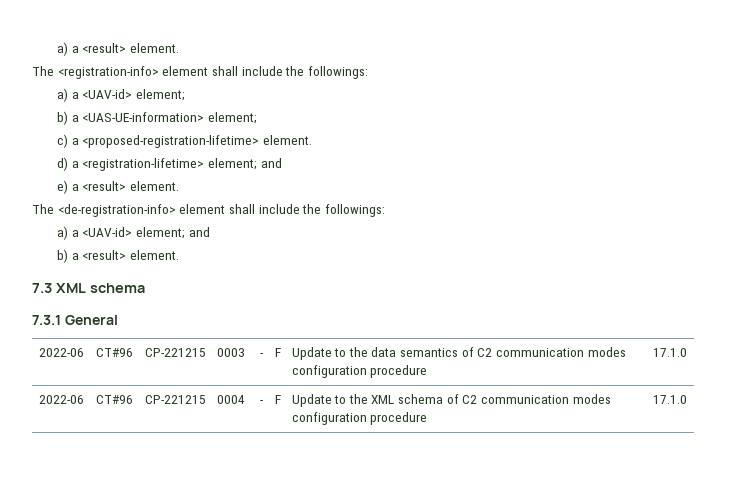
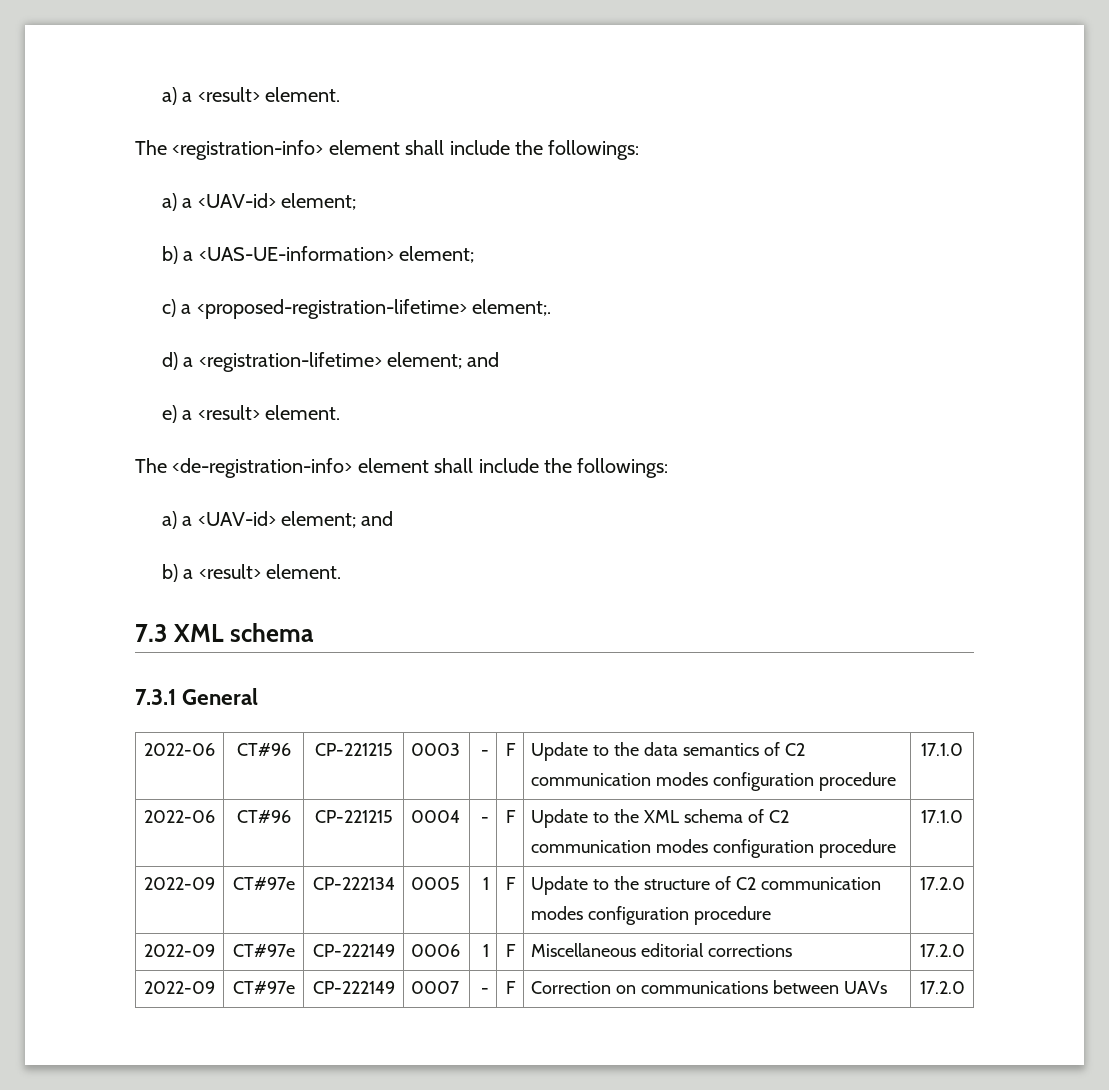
- c) a <proposed-registration-lifetime> element.
+ c) a <proposed-registration-lifetime> element;.
+ 2022-09 | CT#97e | CP-222134 | 0005 | 1 | F | Update to the structure of C2 communication modes configuration procedure | 17.2.0
+ 2022-09 | CT#97e | CP-222149 | 0006 | 1 | F | Miscellaneous editorial corrections | 17.2.0
+ 2022-09 | CT#97e | CP-222149 | 0007 | - | F | Correction on communications between UAVs | 17.2.0

